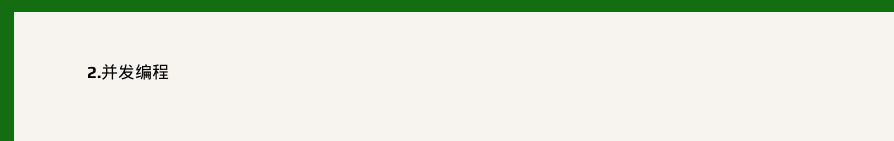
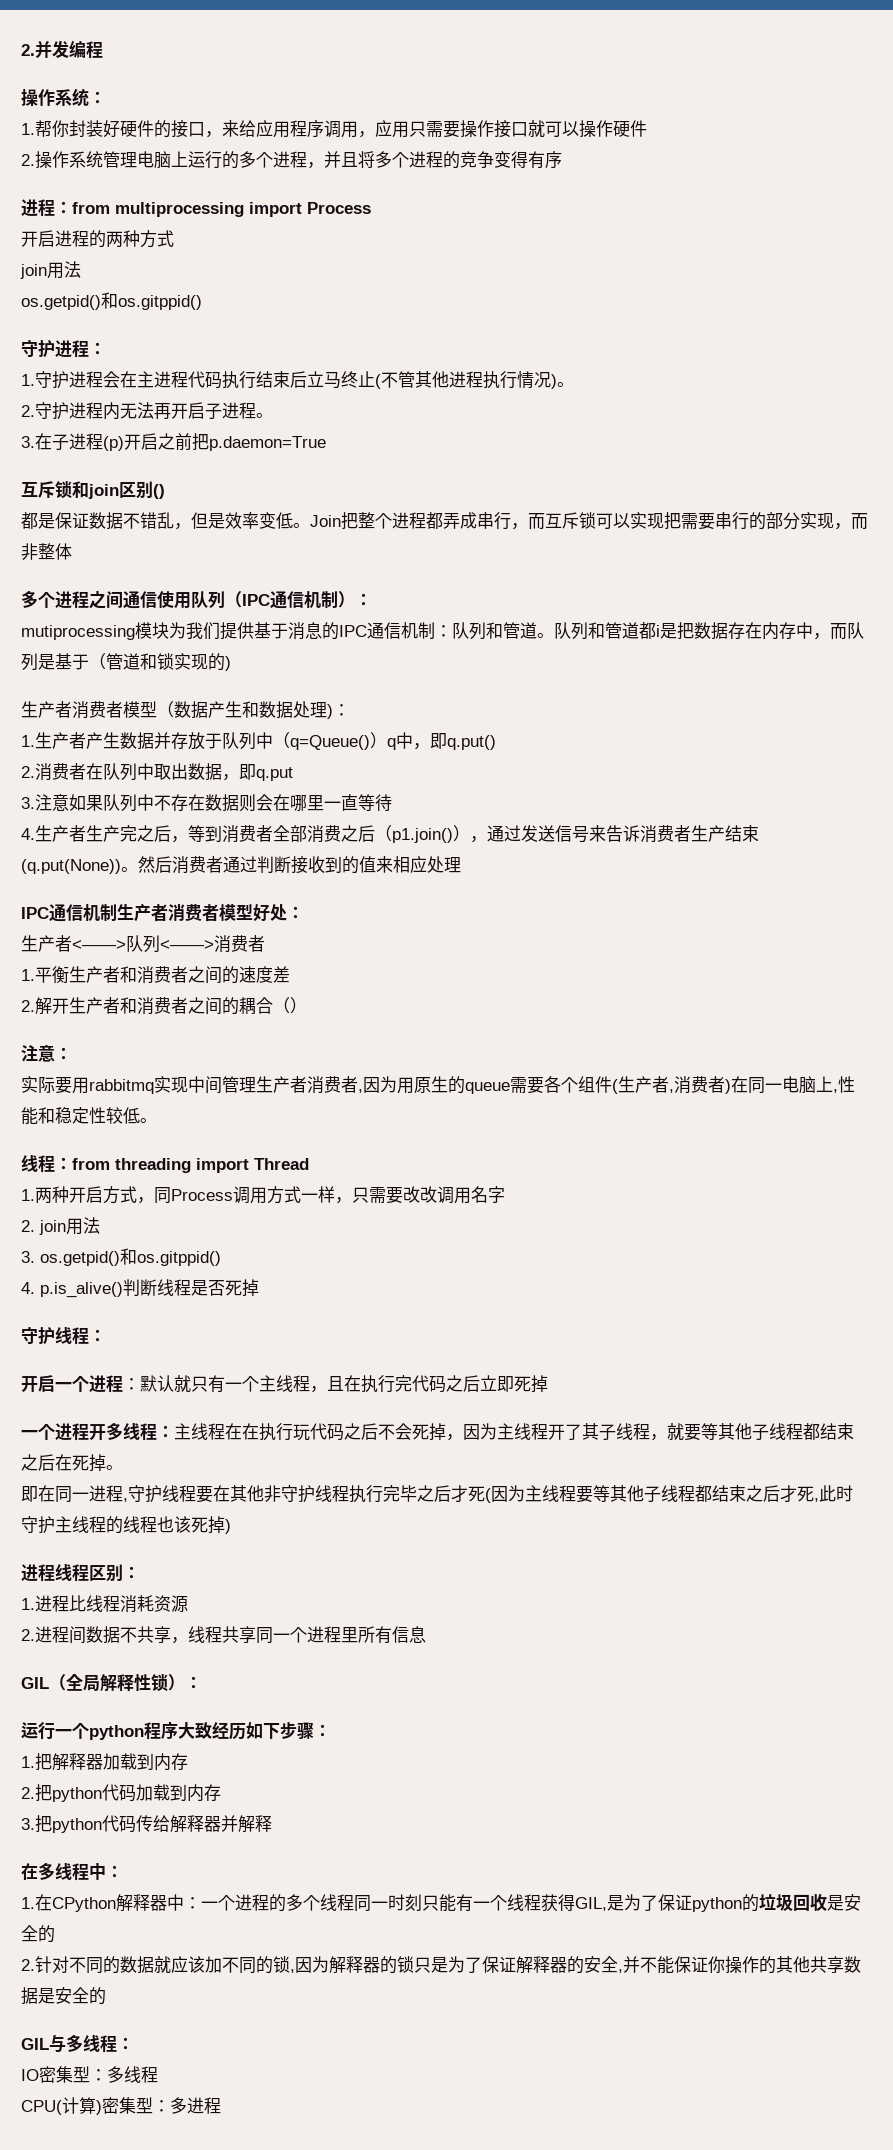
+ 操作系统：
+ 1.帮你封装好硬件的接口，来给应用程序调用，应用只需要操作接口就可以操作硬件
+ 2.操作系统管理电脑上运行的多个进程，并且将多个进程的竞争变得有序
+ 进程：from multiprocessing import Process
+ 开启进程的两种方式
+ join用法
+ os.getpid()和os.gitppid()
+ 守护进程：
+ 1.守护进程会在主进程代码执行结束后立马终止(不管其他进程执行情况)。
+ 2.守护进程内无法再开启子进程。
+ 3.在子进程(p)开启之前把p.daemon=True
+ 互斥锁和join区别()
+ 都是保证数据不错乱，但是效率变低。Join把整个进程都弄成串行，而互斥锁可以实现把需要串行的部分实现，而非整体
+ 多个进程之间通信使用队列（IPC通信机制）：
+ mutiprocessing模块为我们提供基于消息的IPC通信机制：队列和管道。队列和管道都i是把数据存在内存中，而队列是基于（管道和锁实现的)
+ 生产者消费者模型（数据产生和数据处理)：
+ 1.生产者产生数据并存放于队列中（q=Queue()）q中，即q.put()
+ 2.消费者在队列中取出数据，即q.put
+ 3.注意如果队列中不存在数据则会在哪里一直等待
+ 4.生产者生产完之后，等到消费者全部消费之后（p1.join()），通过发送信号来告诉消费者生产结束(q.put(None))。然后消费者通过判断接收到的值来相应处理
+ IPC通信机制生产者消费者模型好处：
+ 生产者<——>队列<——>消费者
+ 1.平衡生产者和消费者之间的速度差
+ 2.解开生产者和消费者之间的耦合（）
+ 注意：
+ 实际要用rabbitmq实现中间管理生产者消费者,因为用原生的queue需要各个组件(生产者,消费者)在同一电脑上,性能和稳定性较低。
+ 线程：from threading import Thread
+ 1.两种开启方式，同Process调用方式一样，只需要改改调用名字
+ 2. join用法
+ 3. os.getpid()和os.gitppid()
+ 4. p.is_alive()判断线程是否死掉
+ 守护线程：
+ 开启一个进程：默认就只有一个主线程，且在执行完代码之后立即死掉
+ 一个进程开多线程：主线程在在执行玩代码之后不会死掉，因为主线程开了其子线程，就要等其他子线程都结束之后在死掉。
+ 即在同一进程,守护线程要在其他非守护线程执行完毕之后才死(因为主线程要等其他子线程都结束之后才死,此时守护主线程的线程也该死掉)
+ 进程线程区别：
+ 1.进程比线程消耗资源
+ 2.进程间数据不共享，线程共享同一个进程里所有信息
+ GIL（全局解释性锁）：
+ 运行一个python程序大致经历如下步骤：
+ 1.把解释器加载到内存
+ 2.把python代码加载到内存
+ 3.把python代码传给解释器并解释
+ 在多线程中：
+ 1.在CPython解释器中：一个进程的多个线程同一时刻只能有一个线程获得GIL,是为了保证python的垃圾回收是安全的
+ 2.针对不同的数据就应该加不同的锁,因为解释器的锁只是为了保证解释器的安全,并不能保证你操作的其他共享数据是安全的
+ GIL与多线程：
+ IO密集型：多线程
+ CPU(计算)密集型：多进程

